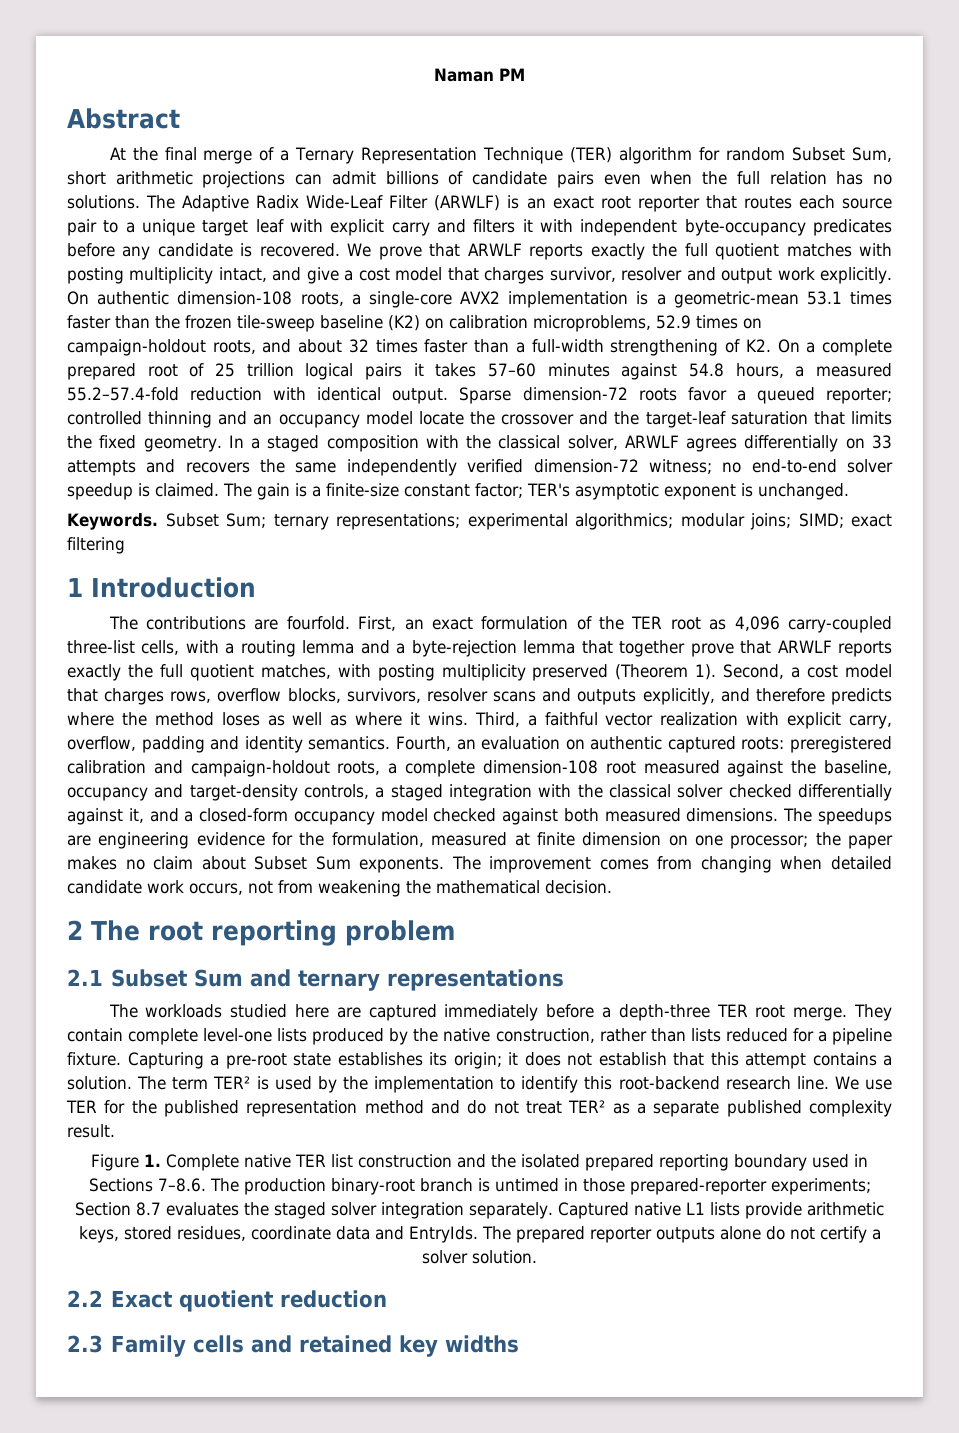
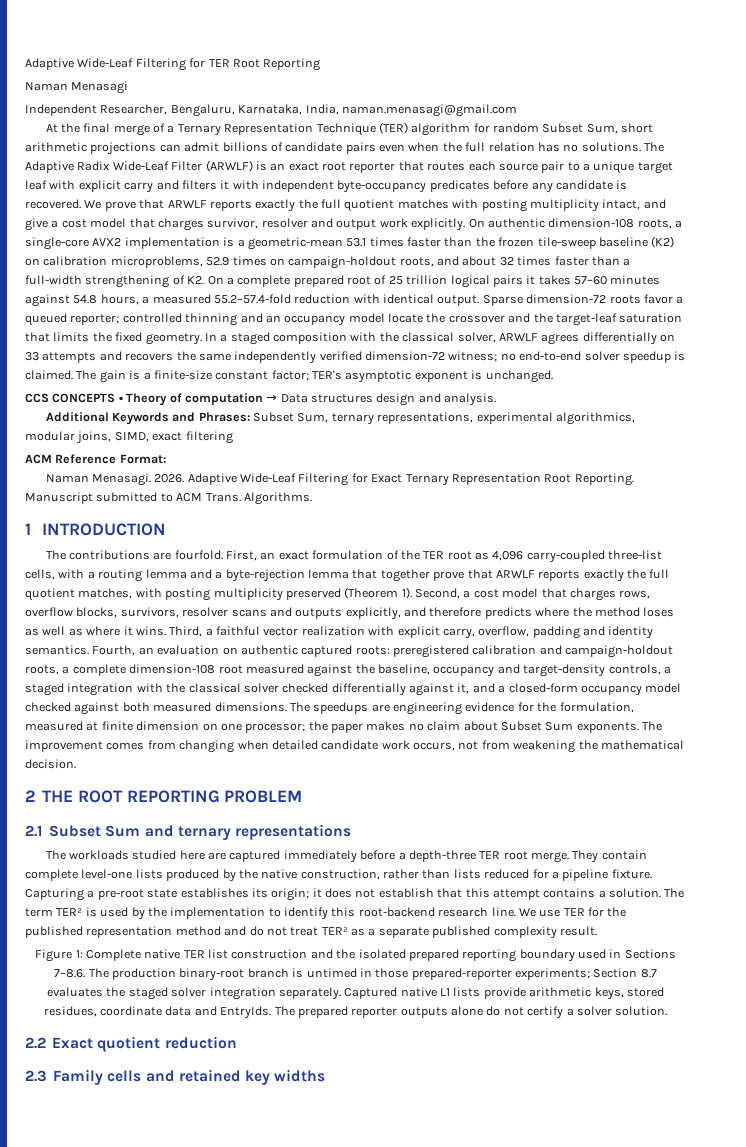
- Naman PM
- Abstract
+ Adaptive Wide-Leaf Filtering for TER Root Reporting
+ Naman Menasagi
+ Independent Researcher, Bengaluru, Karnataka, India, naman.menasagi@gmail.com
- Keywords. Subset Sum; ternary representations; experimental algorithmics; modular joins; SIMD; exact filtering
- 1 Introduction
+ CCS CONCEPTS • Theory of computation → Data structures design and analysis.
+ Additional Keywords and Phrases: Subset Sum, ternary representations, experimental algorithmics, modular joins, SIMD, exact filtering
+ ACM Reference Format:
+ Naman Menasagi. 2026. Adaptive Wide-Leaf Filtering for Exact Ternary Representation Root Reporting. Manuscript submitted to ACM Trans. Algorithms.
+ 1 INTRODUCTION
- 2 The root reporting problem
+ 2 THE ROOT REPORTING PROBLEM
- Figure 1. Complete native TER list construction and the isolated prepared reporting boundary used in Sections 7–8.6. The production binary-root branch is untimed in those prepared-reporter experiments; Section 8.7 evaluates the staged solver integration separately.
+ Figure 1: Complete native TER list construction and the isolated prepared reporting boundary used in Sections 7–8.6. The production binary-root branch is untimed in those prepared-reporter experiments; Section 8.7 evaluates the staged solver integration separately.

